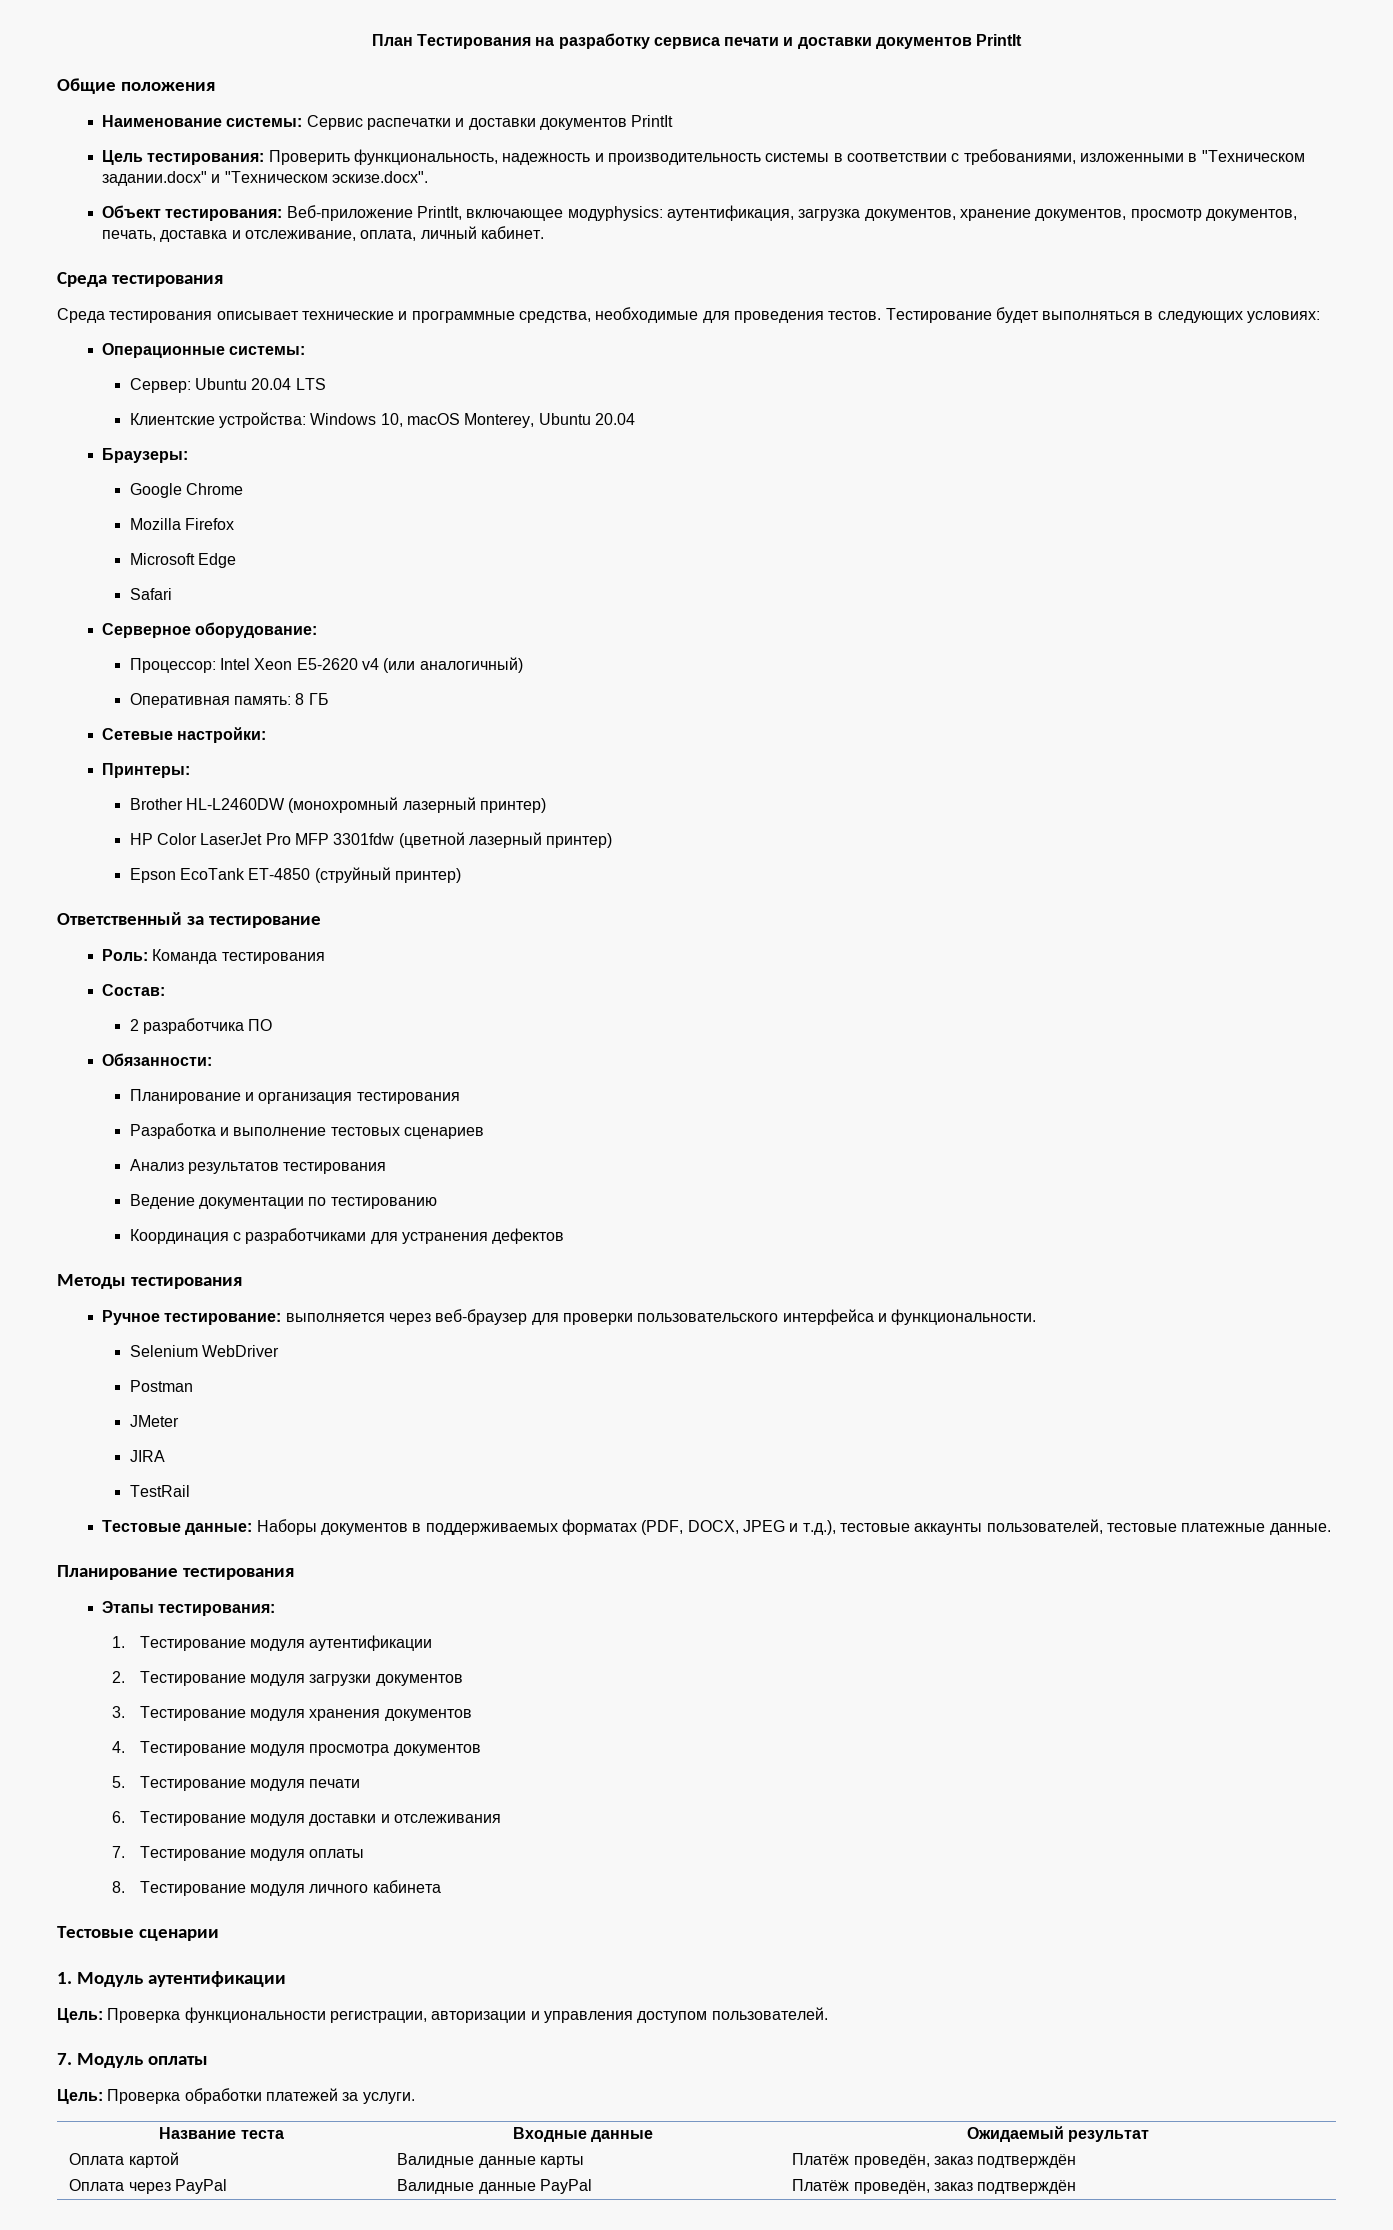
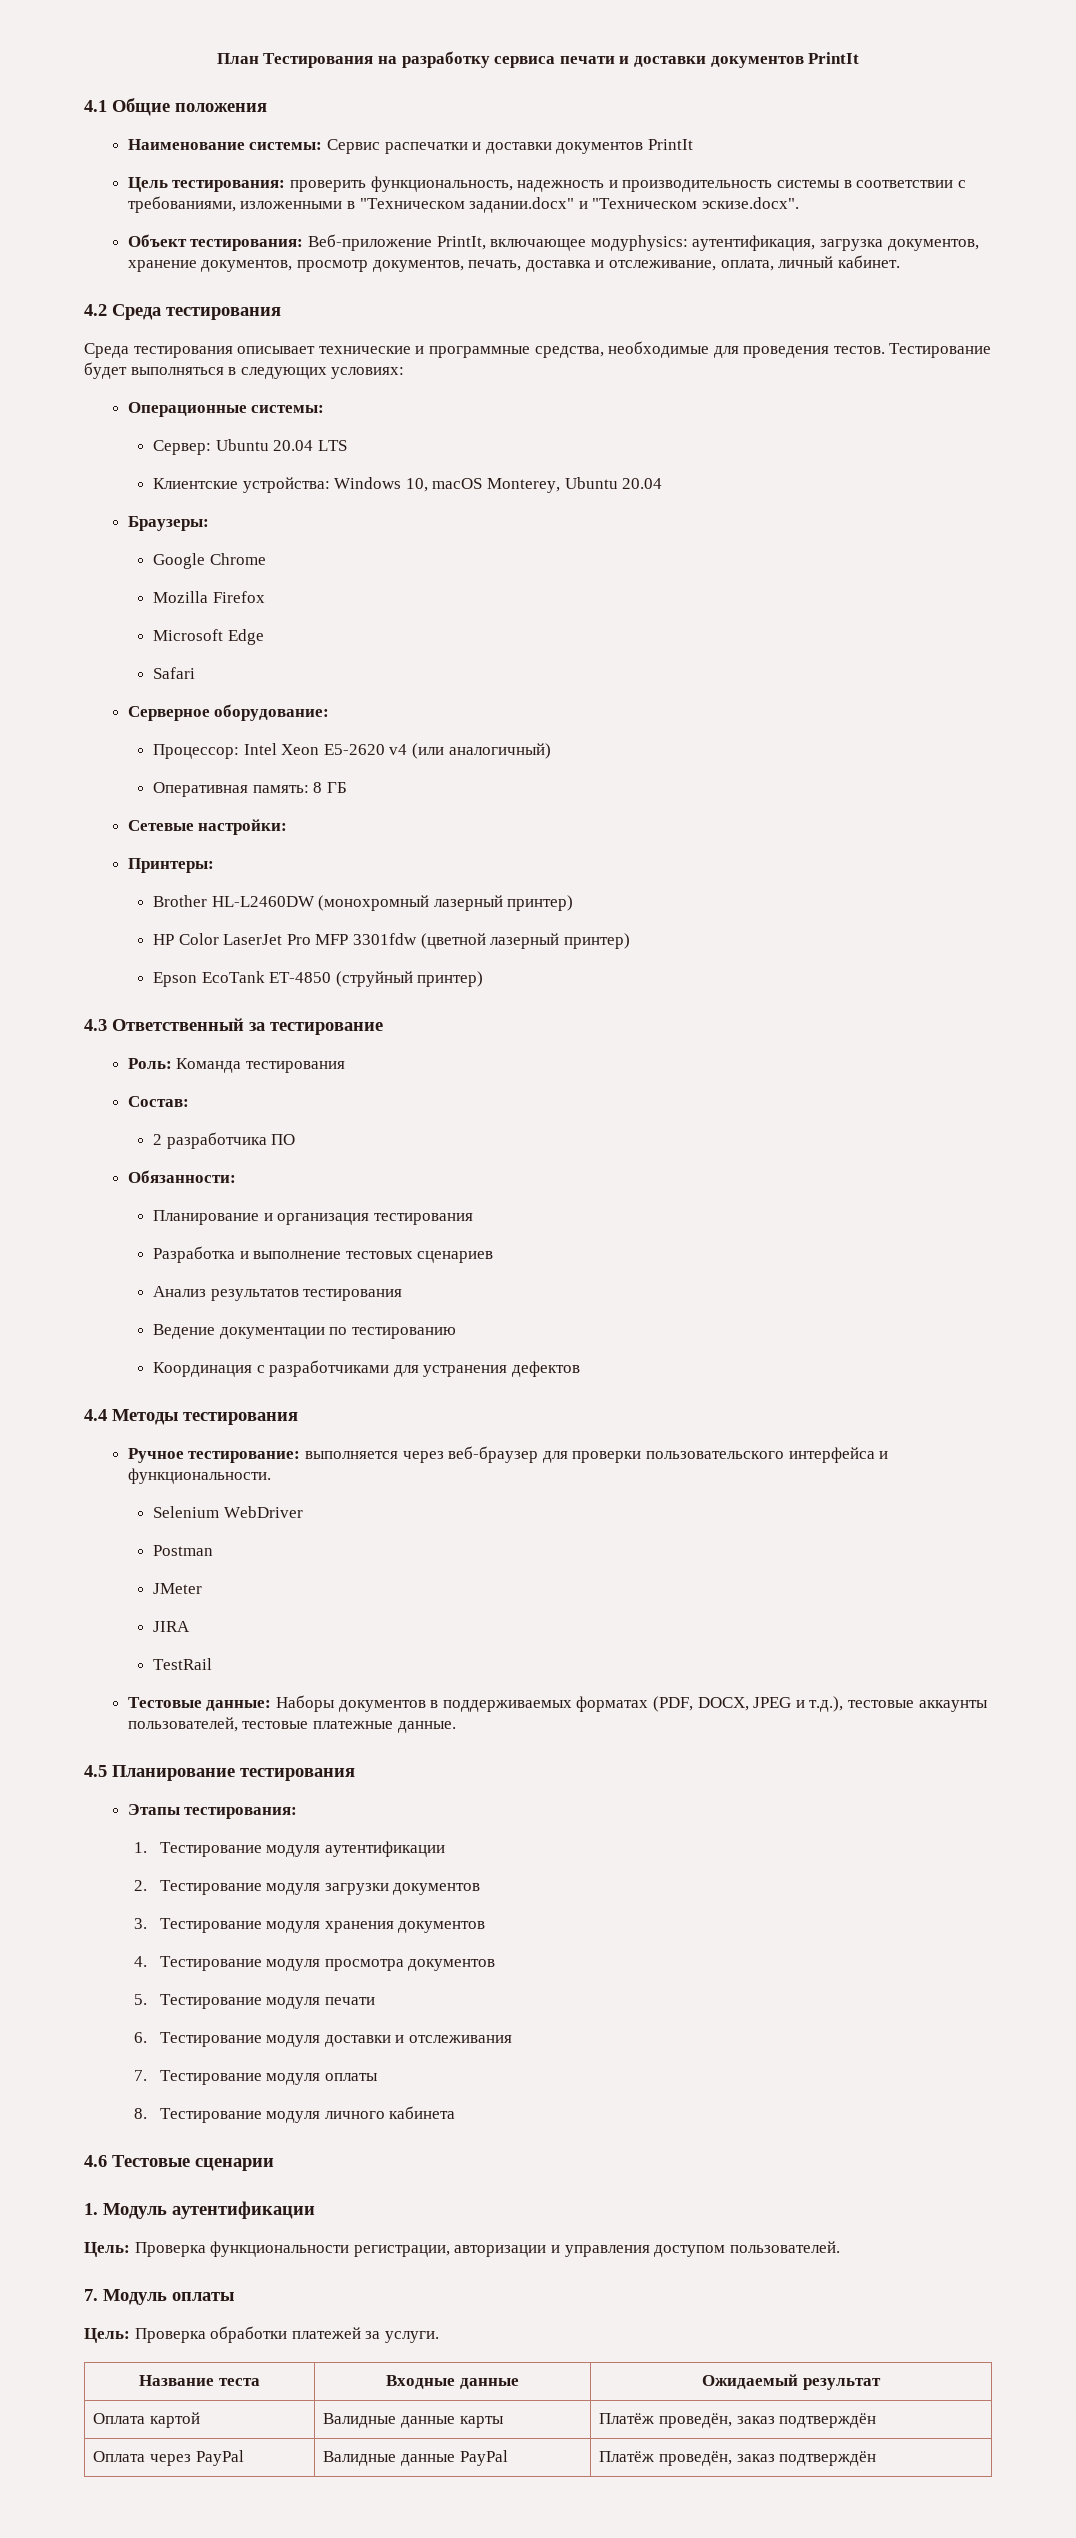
- Общие положения
+ 4.1 Общие положения
- Цель тестирования: Проверить функциональность, надежность и производительность системы в соответствии с требованиями, изложенными в "Техническом задании.docx" и "Техническом эскизе.docx".
+ Цель тестирования: проверить функциональность, надежность и производительность системы в соответствии с требованиями, изложенными в "Техническом задании.docx" и "Техническом эскизе.docx".
  Объект тестирования: Веб-приложение PrintIt, включающее модуphysics: аутентификация, загрузка документов, хранение документов, просмотр документов, печать, доставка и отслеживание, оплата, личный кабинет.
- Среда тестирования
+ 4.2 Среда тестирования
- Ответственный за тестирование
+ 4.3 Ответственный за тестирование
- Методы тестирования
+ 4.4 Методы тестирования
- Планирование тестирования
+ 4.5 Планирование тестирования
- Тестовые сценарии
+ 4.6 Тестовые сценарии

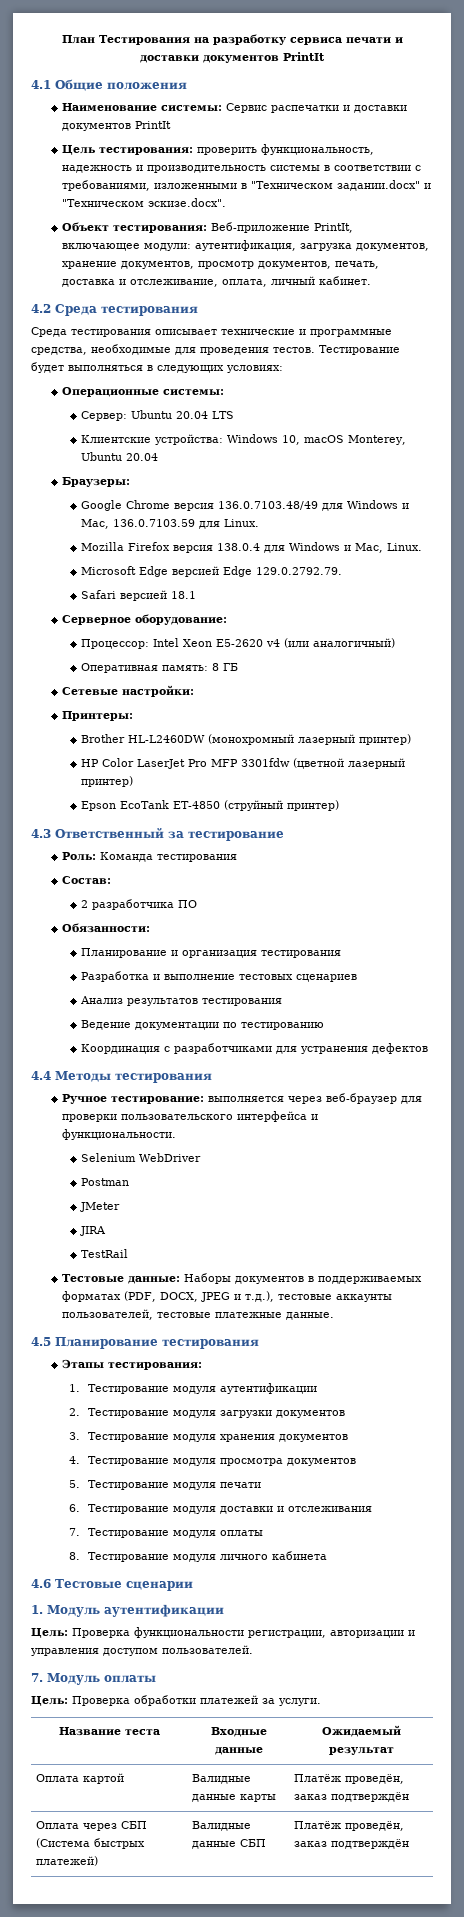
- Объект тестирования: Веб-приложение PrintIt, включающее модуphysics: аутентификация, загрузка документов, хранение документов, просмотр документов, печать, доставка и отслеживание, оплата, личный кабинет.
+ Объект тестирования: Веб-приложение PrintIt, включающее модули: аутентификация, загрузка документов, хранение документов, просмотр документов, печать, доставка и отслеживание, оплата, личный кабинет.
- Google Chrome
- Mozilla Firefox
+ Google Chrome версия 136.0.7103.48/49 для Windows и Mac, 136.0.7103.59 для Linux.
+ Mozilla Firefox версия 138.0.4 для Windows и Mac, Linux.
- Microsoft Edge
+ Microsoft Edge версией Edge 129.0.2792.79.
- Safari
+ Safari версией 18.1
- Оплата через PayPal | Валидные данные PayPal | Платёж проведён, заказ подтверждён
+ Оплата через СБП (Система быстрых платежей) | Валидные данные СБП | Платёж проведён, заказ подтверждён

